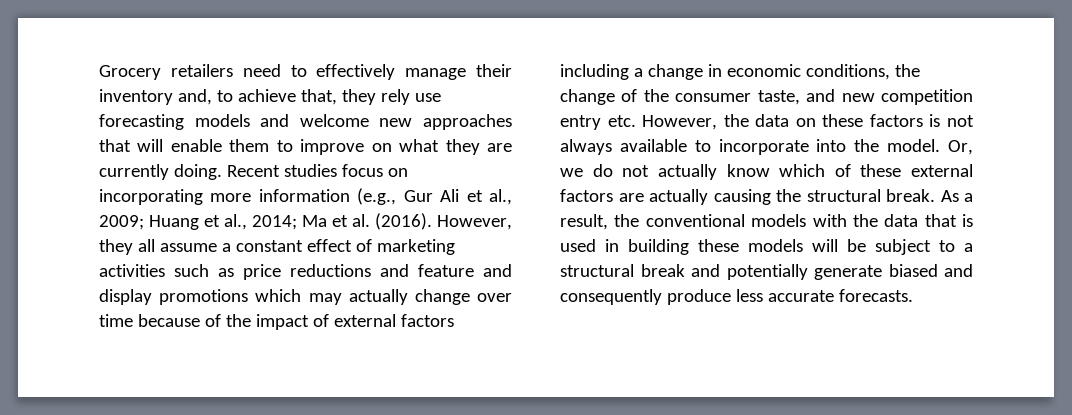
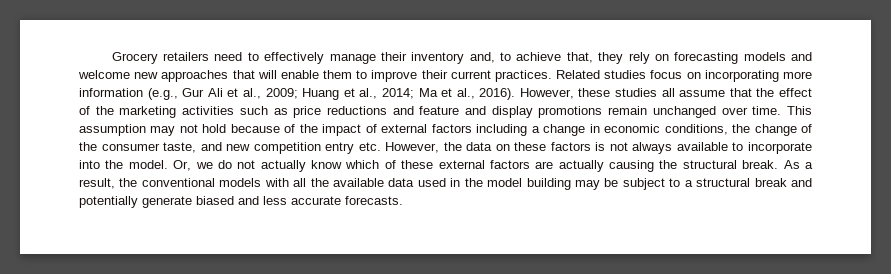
- Grocery retailers need to effectively manage their inventory and, to achieve that, they rely use forecasting models and welcome new approaches that will enable them to improve on what they are currently doing. Recent studies focus on incorporating more information (e.g., Gur Ali et al., 2009;
+ Grocery retailers need to effectively manage their inventory and, to achieve that, they rely on forecasting models and welcome new approaches that will enable them to improve their current practices. Related studies focus on incorporating more information (e.g., Gur Ali et al., 2009;
- Ma et al. (2016). However, they all assume a constant effect of marketing activities such as price reductions and feature and display promotions which may actually change over time because of the impact of external factors including a change in economic conditions, the change of the consumer taste, and new competition entry etc. However, the data on these factors is not always available to incorporate into the model.
+ Ma et al., 2016). However, these studies all assume that the effect of the marketing activities such as price reductions and feature and display promotions remain unchanged over time. This assumption may not hold because of the impact of external factors including a change in economic conditions, the change of the consumer taste, and new competition entry etc. However, the data on these factors is not always available to incorporate into the model.
- As a result, the conventional models with the data that is used in building these models will be subject to a structural break and potentially generate biased and consequently produce less accurate forecasts.
+ As a result, the conventional models with all the available data used in the model building may be subject to a structural break and potentially generate biased and less accurate forecasts.

